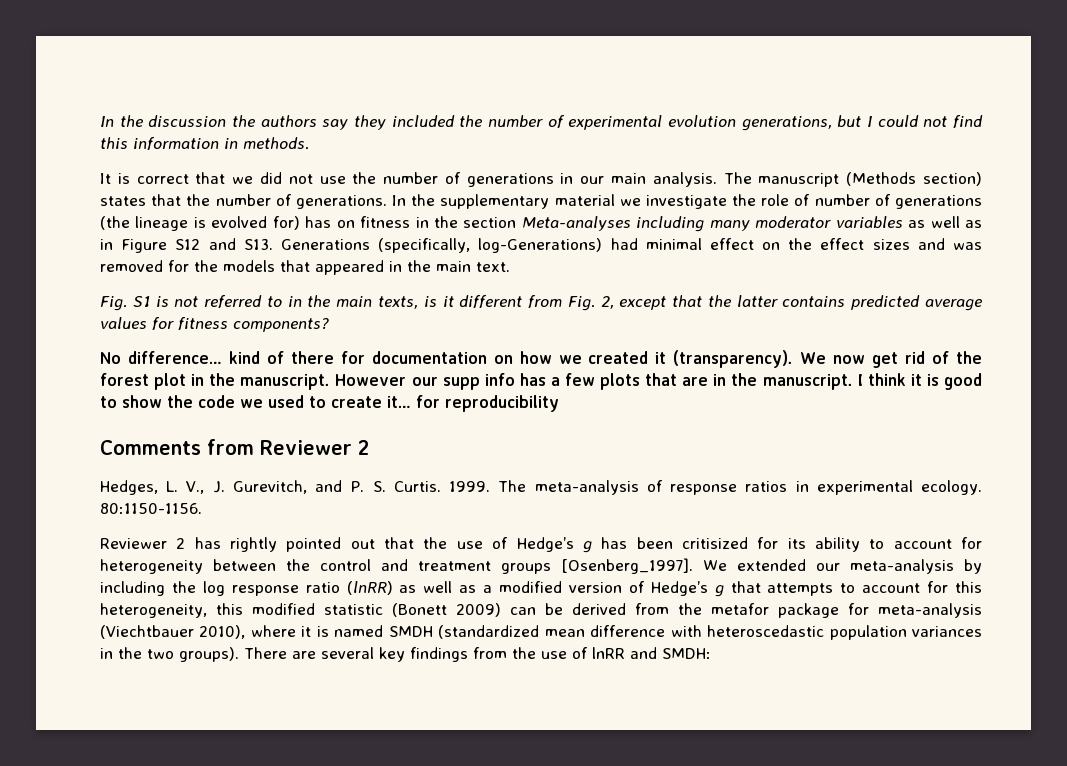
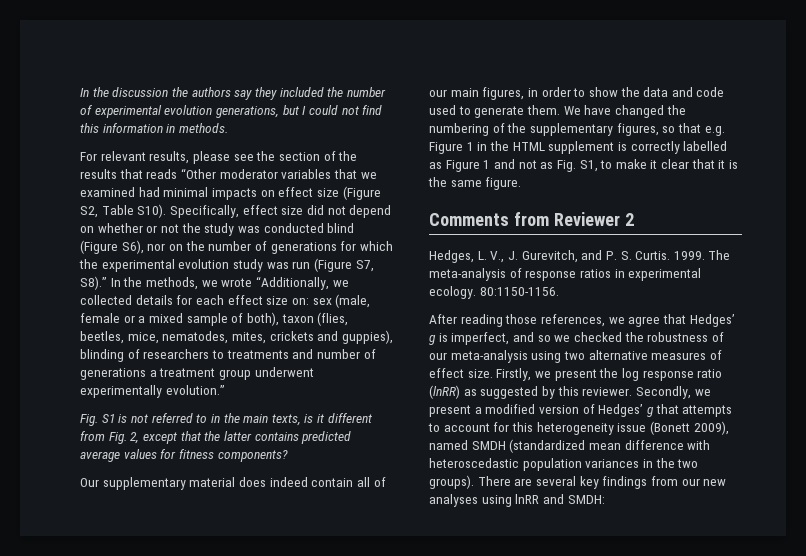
- It is correct that we did not use the number of generations in our main analysis. The manuscript (Methods section) states that the number of generations. In the supplementary material we investigate the role of number of generations (the lineage is evolved for) has on fitness in the section Meta-analyses including many moderator variables as well as in Figure S12 and S13. Generations (specifically, log-Generations) had minimal effect on the effect sizes and was removed for the models that appeared in the main text.
+ For relevant results, please see the section of the results that reads “Other moderator variables that we examined had minimal impacts on effect size (Figure S2, Table S10). Specifically, effect size did not depend on whether or not the study was conducted blind (Figure S6), nor on the number of generations for which the experimental evolution study was run (Figure S7, S8).” In the methods, we wrote “Additionally, we collected details for each effect size on: sex (male, female or a mixed sample of both), taxon (flies, beetles, mice, nematodes, mites, crickets and guppies), blinding of researchers to treatments and number of generations a treatment group underwent experimentally evolution.”
- No difference… kind of there for documentation on how we created it (transparency). We now get rid of the forest plot in the manuscript. However our supp info has a few plots that are in the manuscript. I think it is good to show the code we used to create it… for reproducibility
+ Our supplementary material does indeed contain all of our main figures, in order to show the data and code used to generate them. We have changed the numbering of the supplementary figures, so that e.g. Figure 1 in the HTML supplement is correctly labelled as Figure 1 and not as Fig. S1, to make it clear that it is the same figure.
- Reviewer 2 has rightly pointed out that the use of Hedge’s g has been critisized for its ability to account for heterogeneity between the control and treatment groups [Osenberg_1997]. We extended our meta-analysis by including the log response ratio (lnRR) as well as a modified version of Hedge’s g that attempts to account for this heterogeneity, this modified statistic (Bonett 2009) can be derived from the metafor package for meta-analysis (Viechtbauer 2010), where it is named SMDH (standardized mean difference with heteroscedastic population variances in the two groups).
+ After reading those references, we agree that Hedges’ g is imperfect, and so we checked the robustness of our meta-analysis using two alternative measures of effect size. Firstly, we present the log response ratio (lnRR) as suggested by this reviewer. Secondly, we present a modified version of Hedges’ g that attempts to account for this heterogeneity issue (Bonett 2009), named SMDH (standardized mean difference with heteroscedastic population variances in the two groups).
- There are several key findings from the use of lnRR and SMDH:
+ There are several key findings from our new analyses using lnRR and SMDH:

